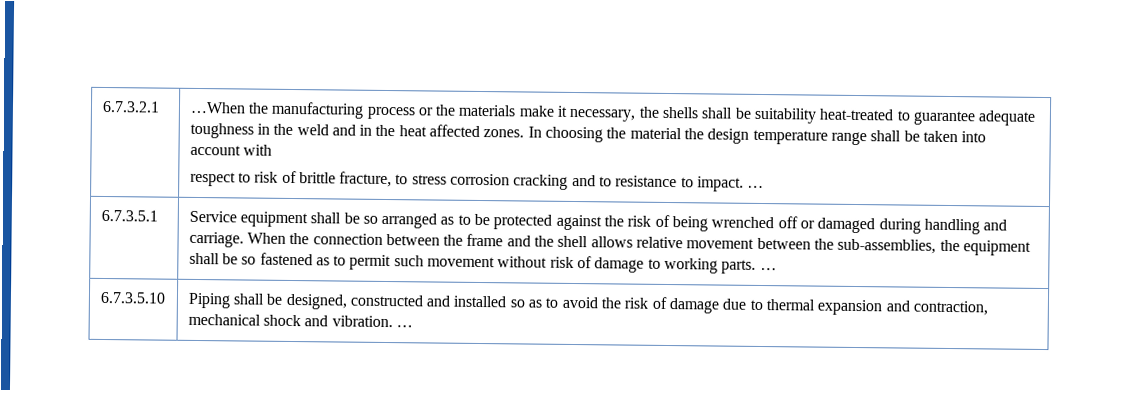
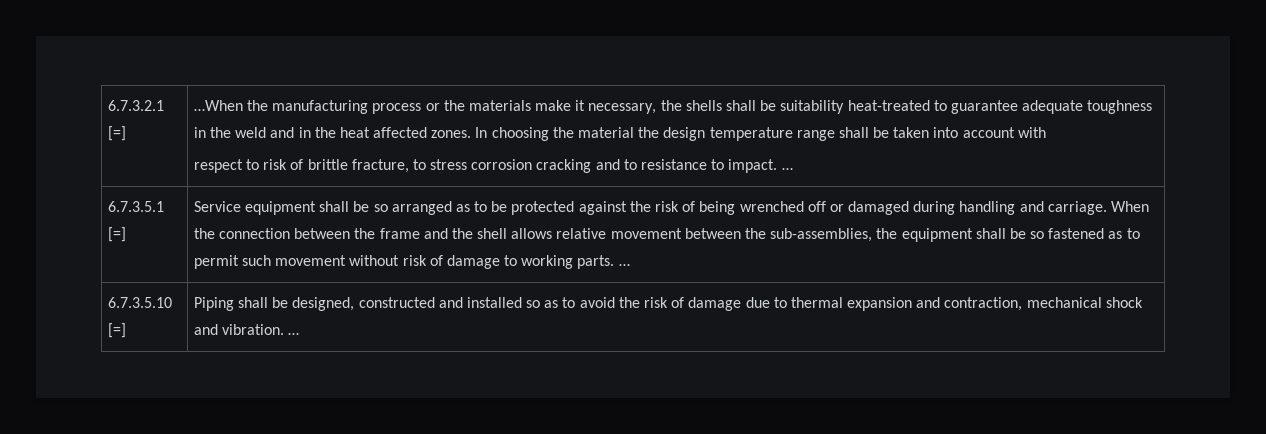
- 6.7.3.2.1
+ 6.7.3.2.1 [=]
- 6.7.3.5.1
+ 6.7.3.5.1 [=]
- 6.7.3.5.10 | Piping shall be designed, constructed and installed so as to avoid the risk of damage due to thermal expansion and contraction, mechanical shock and vibration. …
+ 6.7.3.5.10 [=] | Piping shall be designed, constructed and installed so as to avoid the risk of damage due to thermal expansion and contraction, mechanical shock and vibration. …

